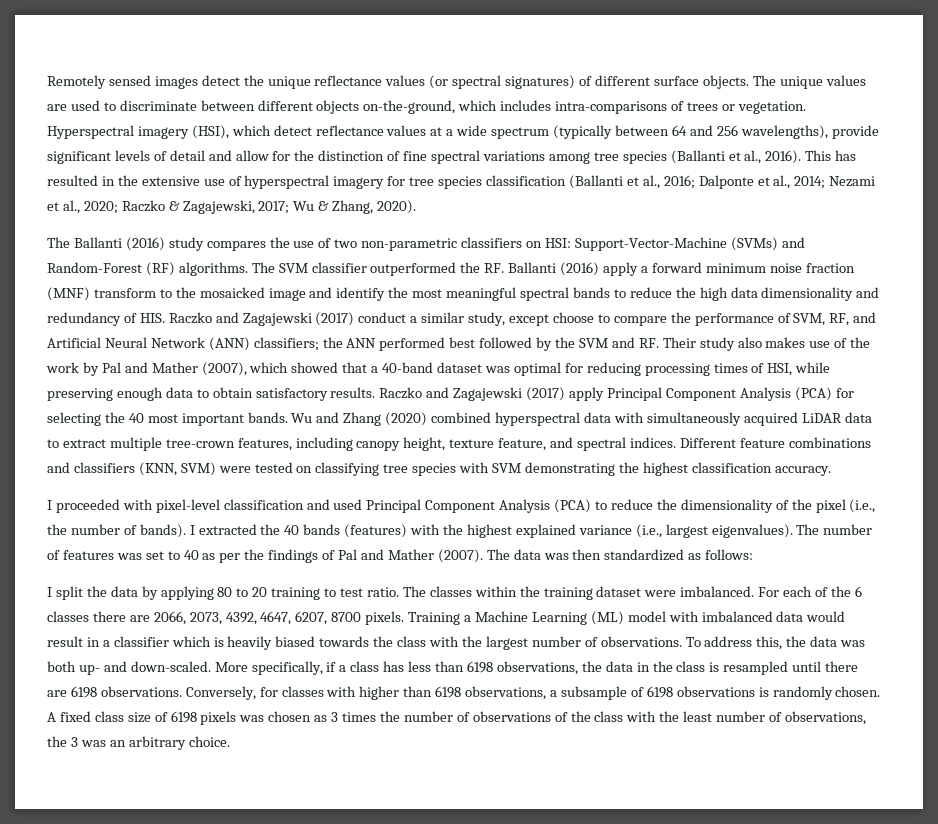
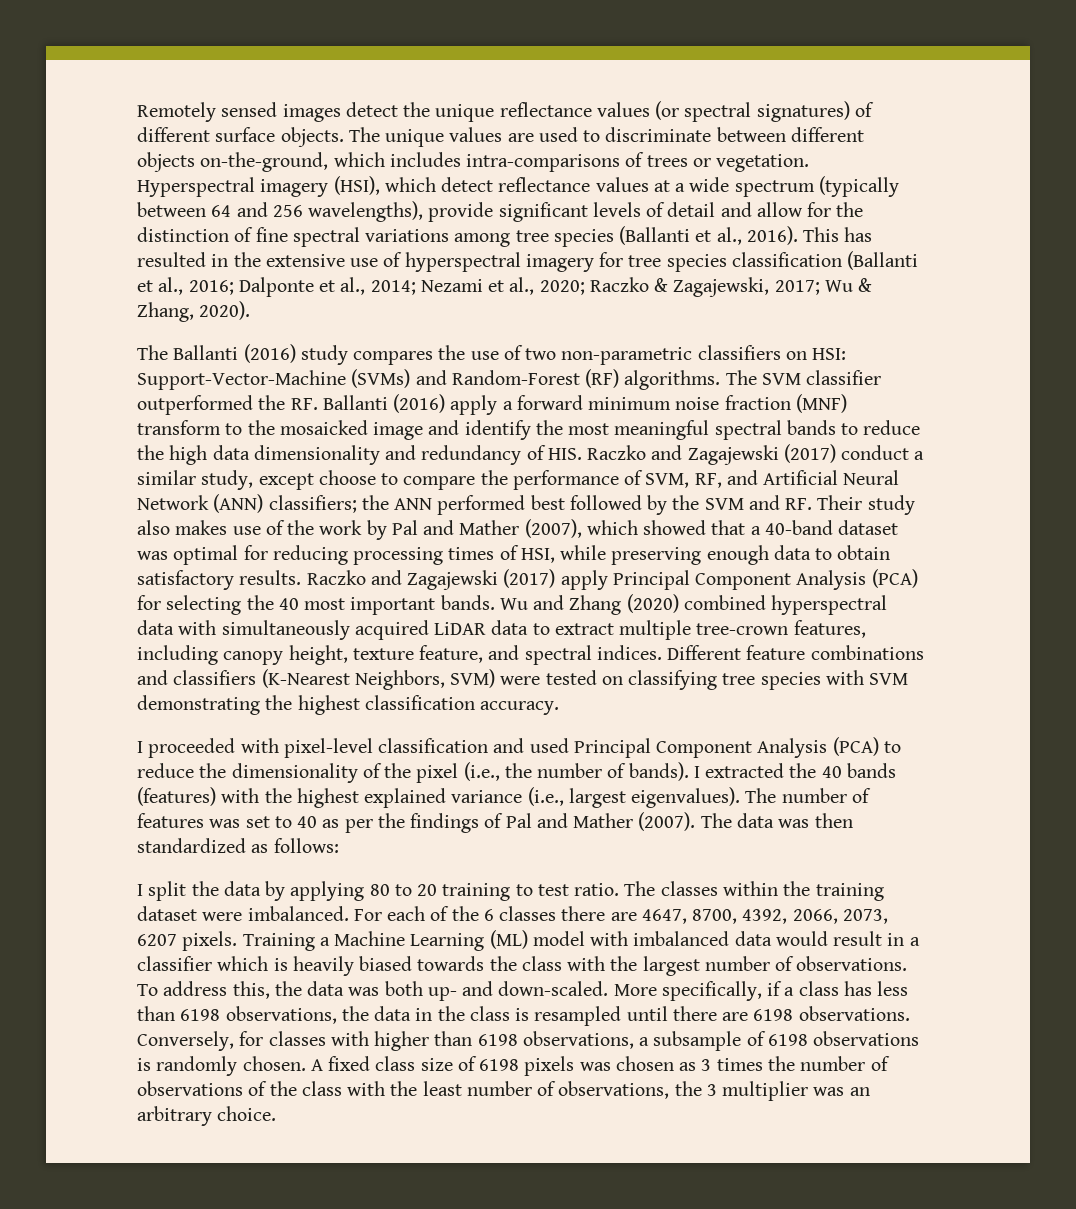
- Different feature combinations and classifiers (KNN, SVM) were tested on classifying tree species with SVM demonstrating the highest classification accuracy.
+ Different feature combinations and classifiers (K-Nearest Neighbors, SVM) were tested on classifying tree species with SVM demonstrating the highest classification accuracy.
- For each of the 6 classes there are 2066, 2073, 4392, 4647, 6207, 8700 pixels.
+ For each of the 6 classes there are 4647, 8700, 4392, 2066, 2073, 6207 pixels.
- A fixed class size of 6198 pixels was chosen as 3 times the number of observations of the class with the least number of observations, the 3 was an arbitrary choice.
+ A fixed class size of 6198 pixels was chosen as 3 times the number of observations of the class with the least number of observations, the 3 multiplier was an arbitrary choice.

